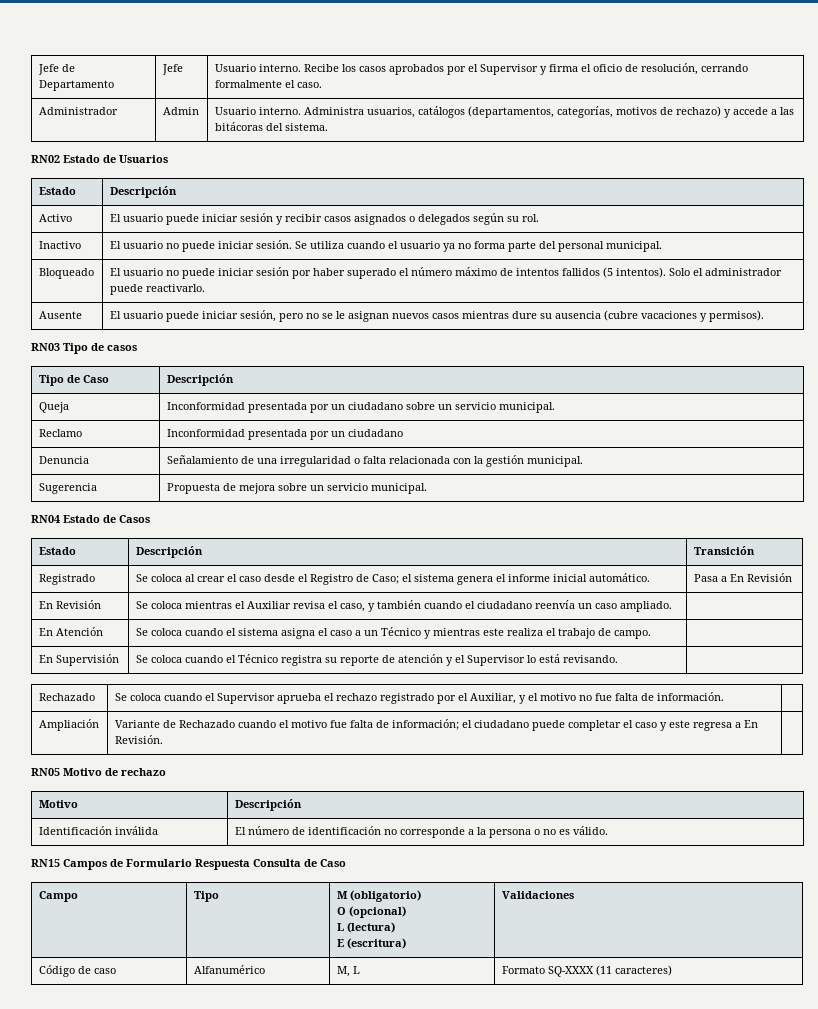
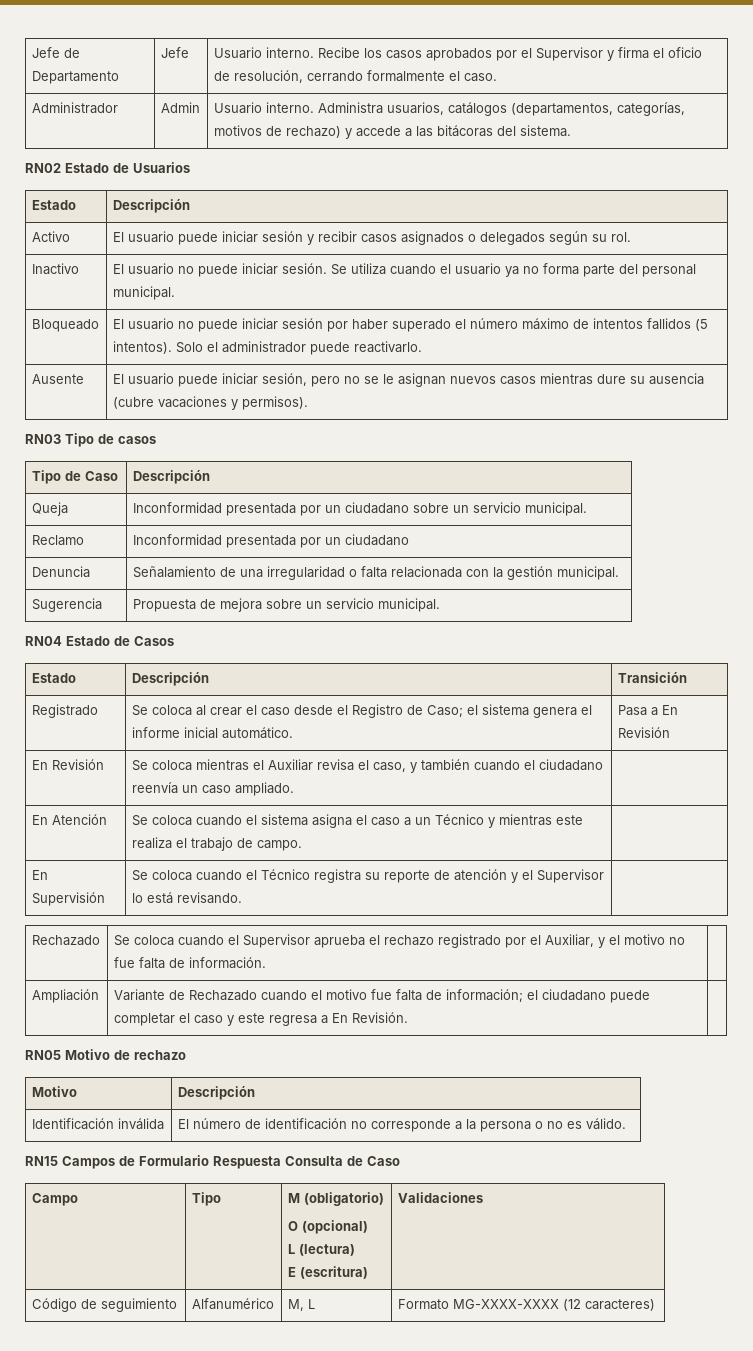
- Código de caso | Alfanumérico | M, L | Formato SQ-XXXX (11 caracteres)
+ Código de seguimiento | Alfanumérico | M, L | Formato MG-XXXX-XXXX (12 caracteres)

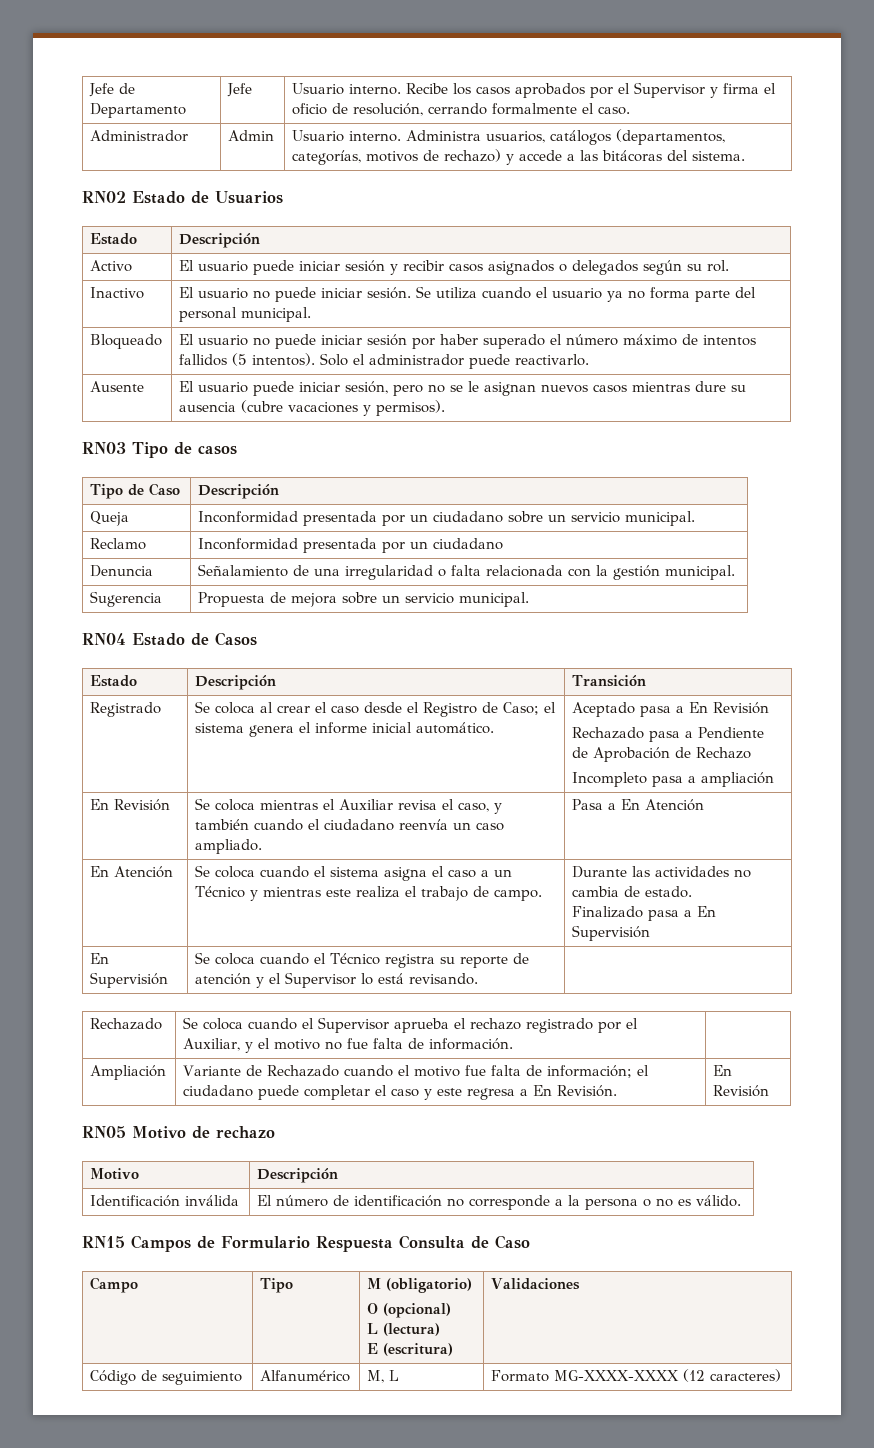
- Registrado | Se coloca al crear el caso desde el Registro de Caso; el sistema genera el informe inicial automático. | Pasa a En Revisión
+ Registrado | Se coloca al crear el caso desde el Registro de Caso; el sistema genera el informe inicial automático. | Aceptado pasa a En Revisión
+ Rechazado pasa a Pendiente de Aprobación de Rechazo
+ Incompleto pasa a ampliación
- En Revisión | Se coloca mientras el Auxiliar revisa el caso, y también cuando el ciudadano reenvía un caso ampliado. |
+ En Revisión | Se coloca mientras el Auxiliar revisa el caso, y también cuando el ciudadano reenvía un caso ampliado. | Pasa a En Atención
- En Atención | Se coloca cuando el sistema asigna el caso a un Técnico y mientras este realiza el trabajo de campo. |
+ En Atención | Se coloca cuando el sistema asigna el caso a un Técnico y mientras este realiza el trabajo de campo. | Durante las actividades no cambia de estado.
+ Finalizado pasa a En Supervisión
- Ampliación | Variante de Rechazado cuando el motivo fue falta de información; el ciudadano puede completar el caso y este regresa a En Revisión. |
+ Ampliación | Variante de Rechazado cuando el motivo fue falta de información; el ciudadano puede completar el caso y este regresa a En Revisión. | En Revisión

